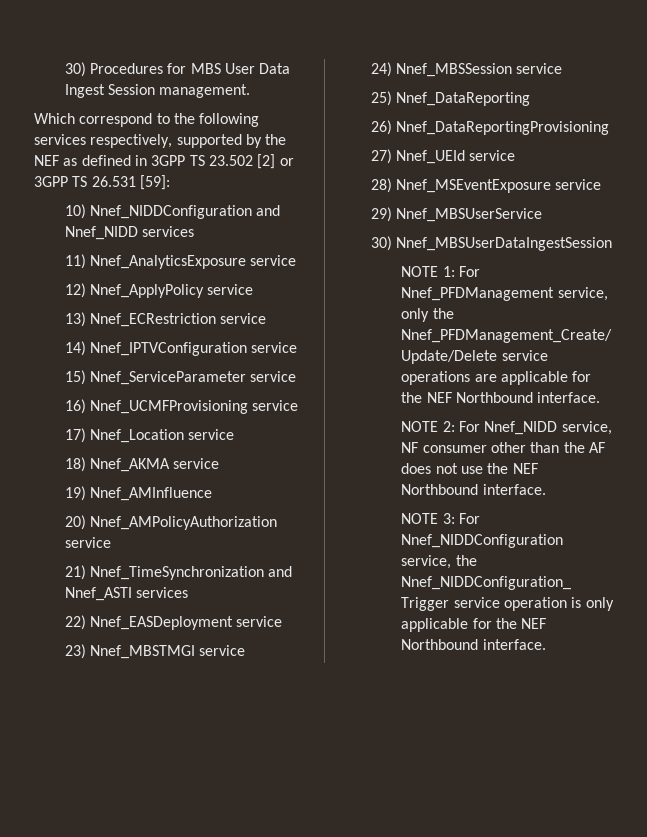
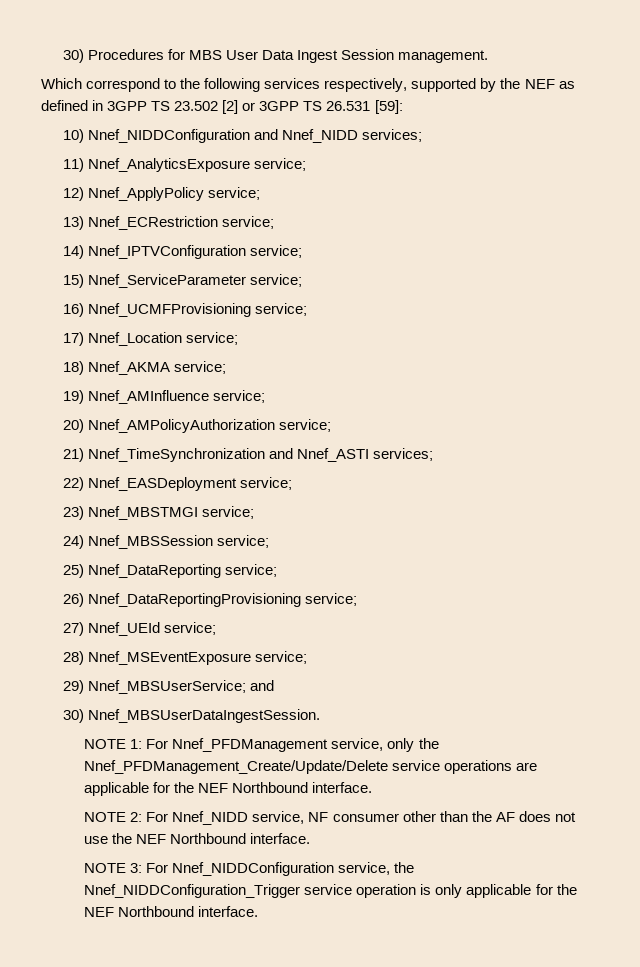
- 10) Nnef_NIDDConfiguration and Nnef_NIDD services
+ 10) Nnef_NIDDConfiguration and Nnef_NIDD services;
- 11) Nnef_AnalyticsExposure service
+ 11) Nnef_AnalyticsExposure service;
- 12) Nnef_ApplyPolicy service
+ 12) Nnef_ApplyPolicy service;
- 13) Nnef_ECRestriction service
+ 13) Nnef_ECRestriction service;
- 14) Nnef_IPTVConfiguration service
+ 14) Nnef_IPTVConfiguration service;
- 15) Nnef_ServiceParameter service
+ 15) Nnef_ServiceParameter service;
- 16) Nnef_UCMFProvisioning service
+ 16) Nnef_UCMFProvisioning service;
- 17) Nnef_Location service
+ 17) Nnef_Location service;
- 18) Nnef_AKMA service
+ 18) Nnef_AKMA service;
- 19) Nnef_AMInfluence
+ 19) Nnef_AMInfluence service;
- 20) Nnef_AMPolicyAuthorization service
+ 20) Nnef_AMPolicyAuthorization service;
- 21) Nnef_TimeSynchronization and Nnef_ASTI services
+ 21) Nnef_TimeSynchronization and Nnef_ASTI services;
- 22) Nnef_EASDeployment service
+ 22) Nnef_EASDeployment service;
- 23) Nnef_MBSTMGI service
+ 23) Nnef_MBSTMGI service;
- 24) Nnef_MBSSession service
+ 24) Nnef_MBSSession service;
- 25) Nnef_DataReporting
+ 25) Nnef_DataReporting service;
- 26) Nnef_DataReportingProvisioning
+ 26) Nnef_DataReportingProvisioning service;
- 27) Nnef_UEId service
+ 27) Nnef_UEId service;
- 28) Nnef_MSEventExposure service
+ 28) Nnef_MSEventExposure service;
- 29) Nnef_MBSUserService
- 30) Nnef_MBSUserDataIngestSession
+ 29) Nnef_MBSUserService; and
+ 30) Nnef_MBSUserDataIngestSession.

